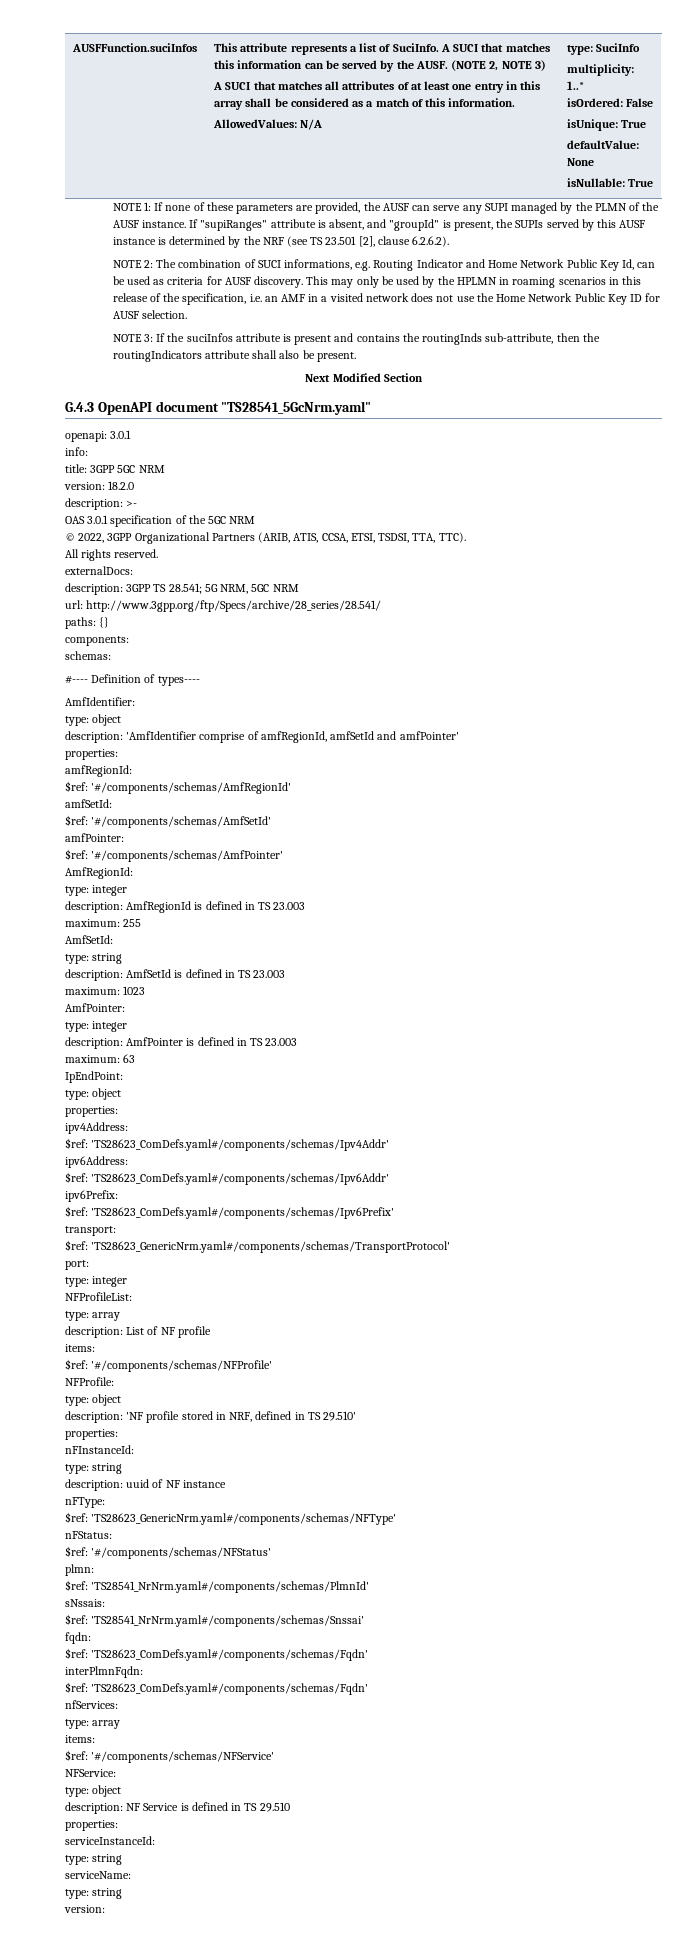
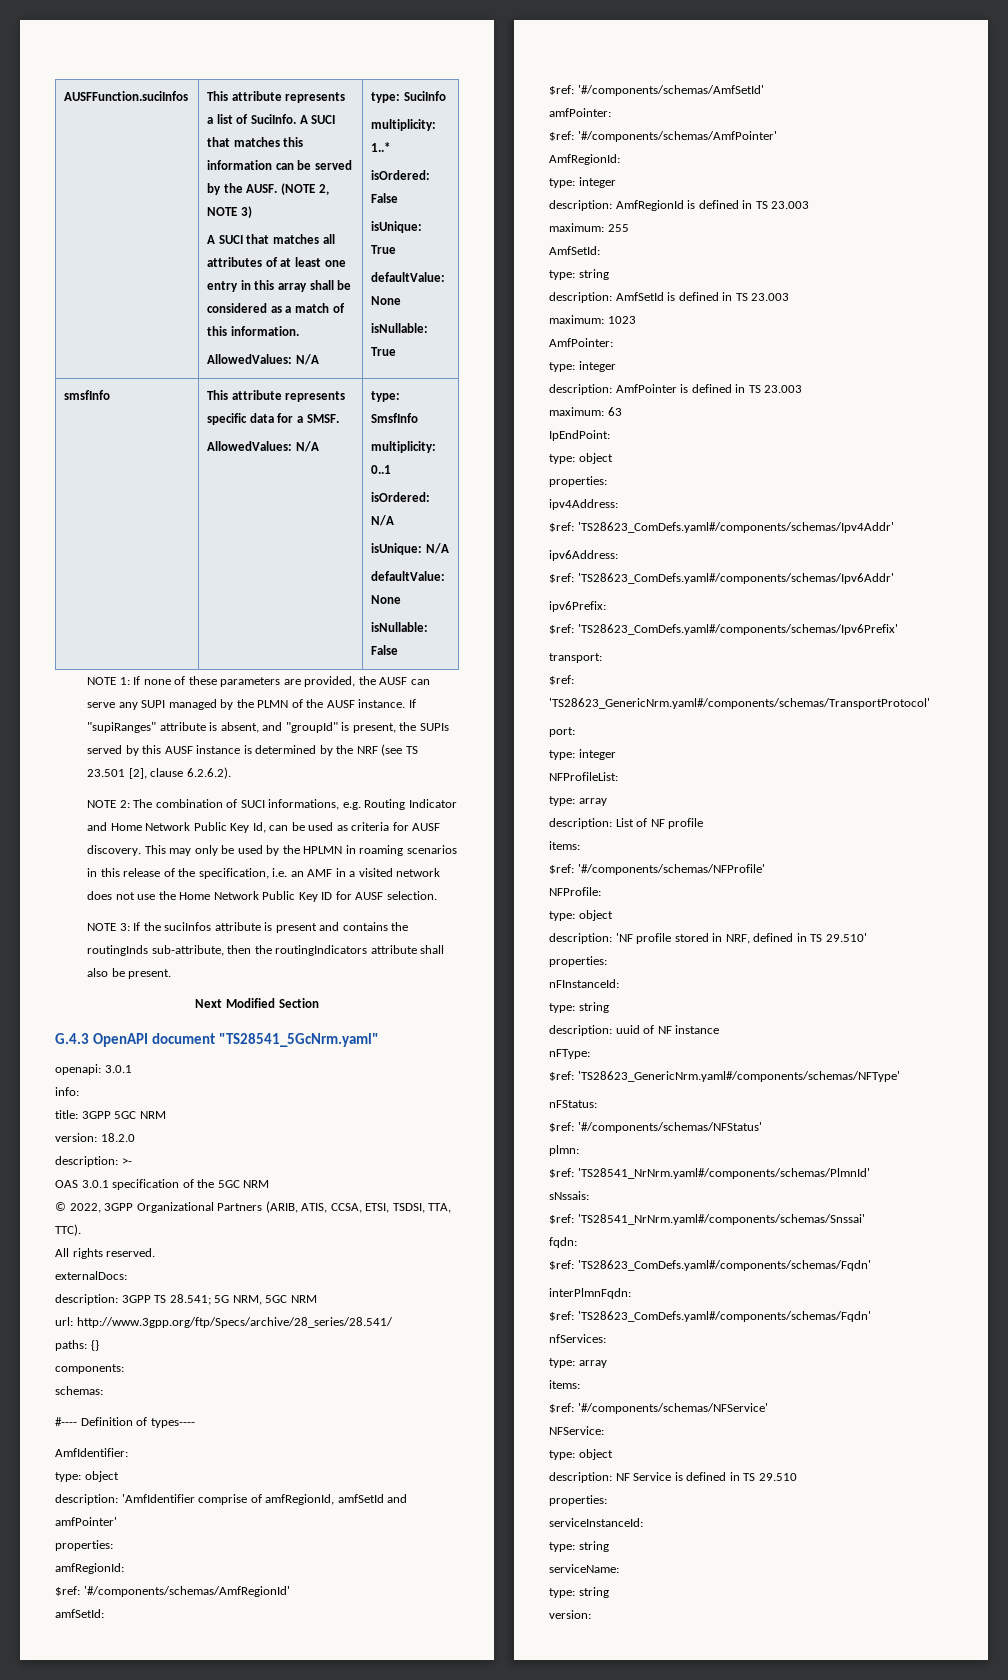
+ smsfInfo | This attribute represents specific data for a SMSF.
+ AllowedValues: N/A | type: SmsfInfo
+ multiplicity: 0..1
+ isOrdered: N/A
+ isUnique: N/A
+ defaultValue: None
+ isNullable: False

